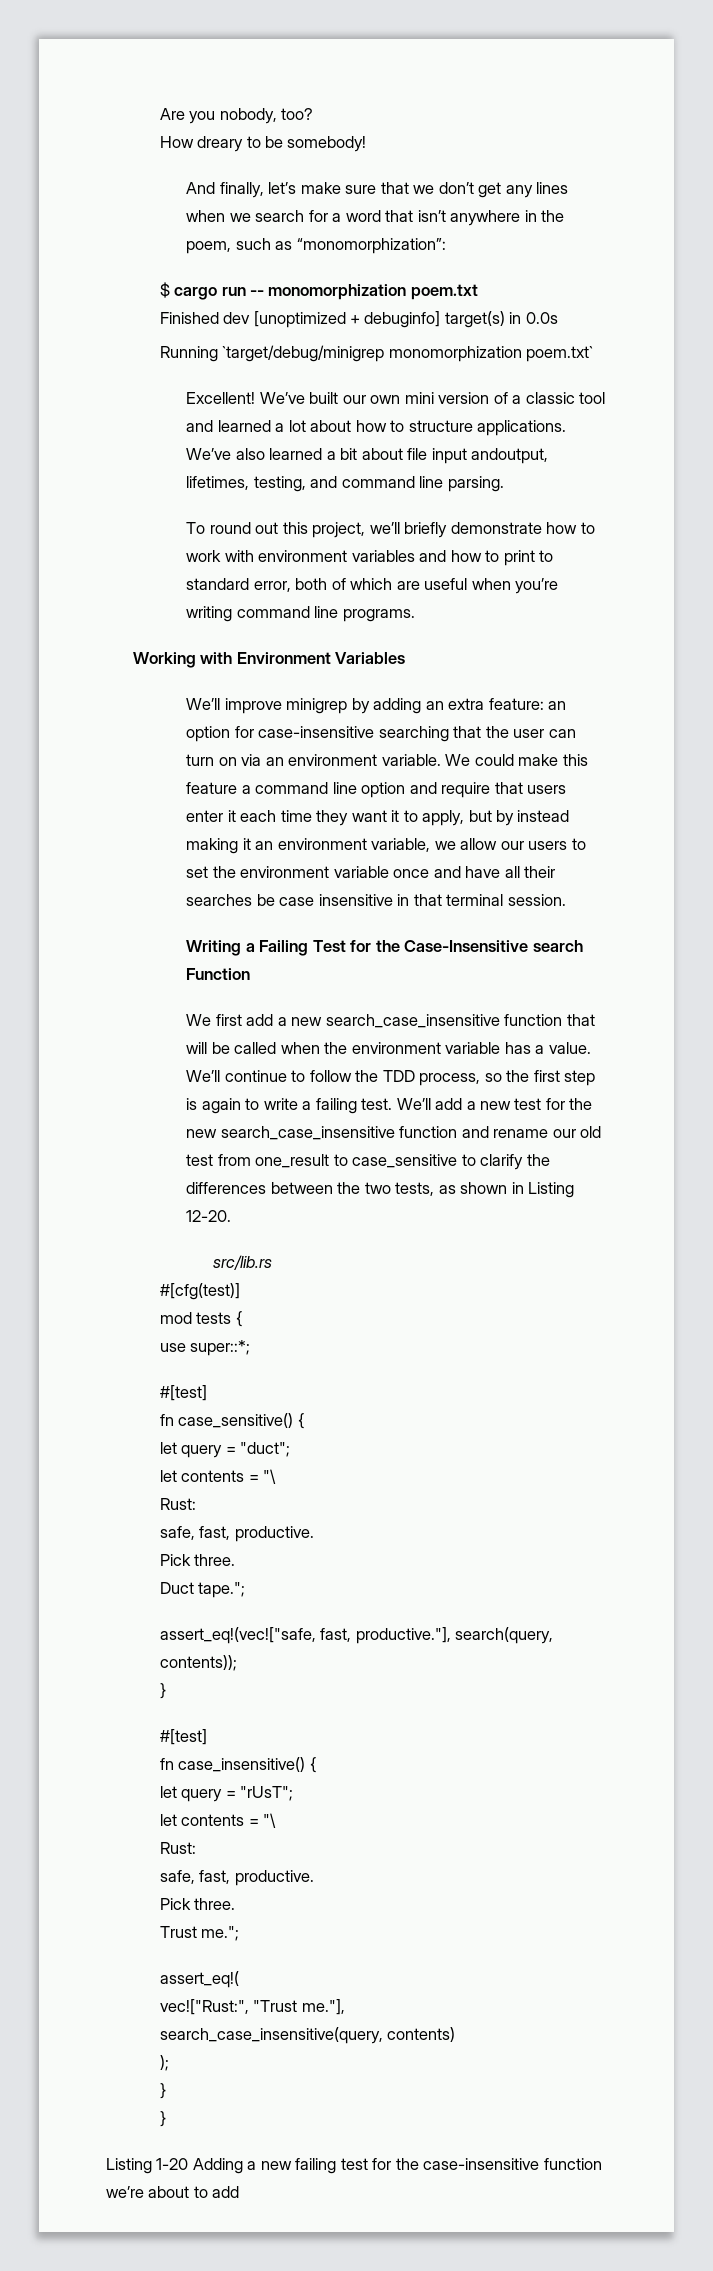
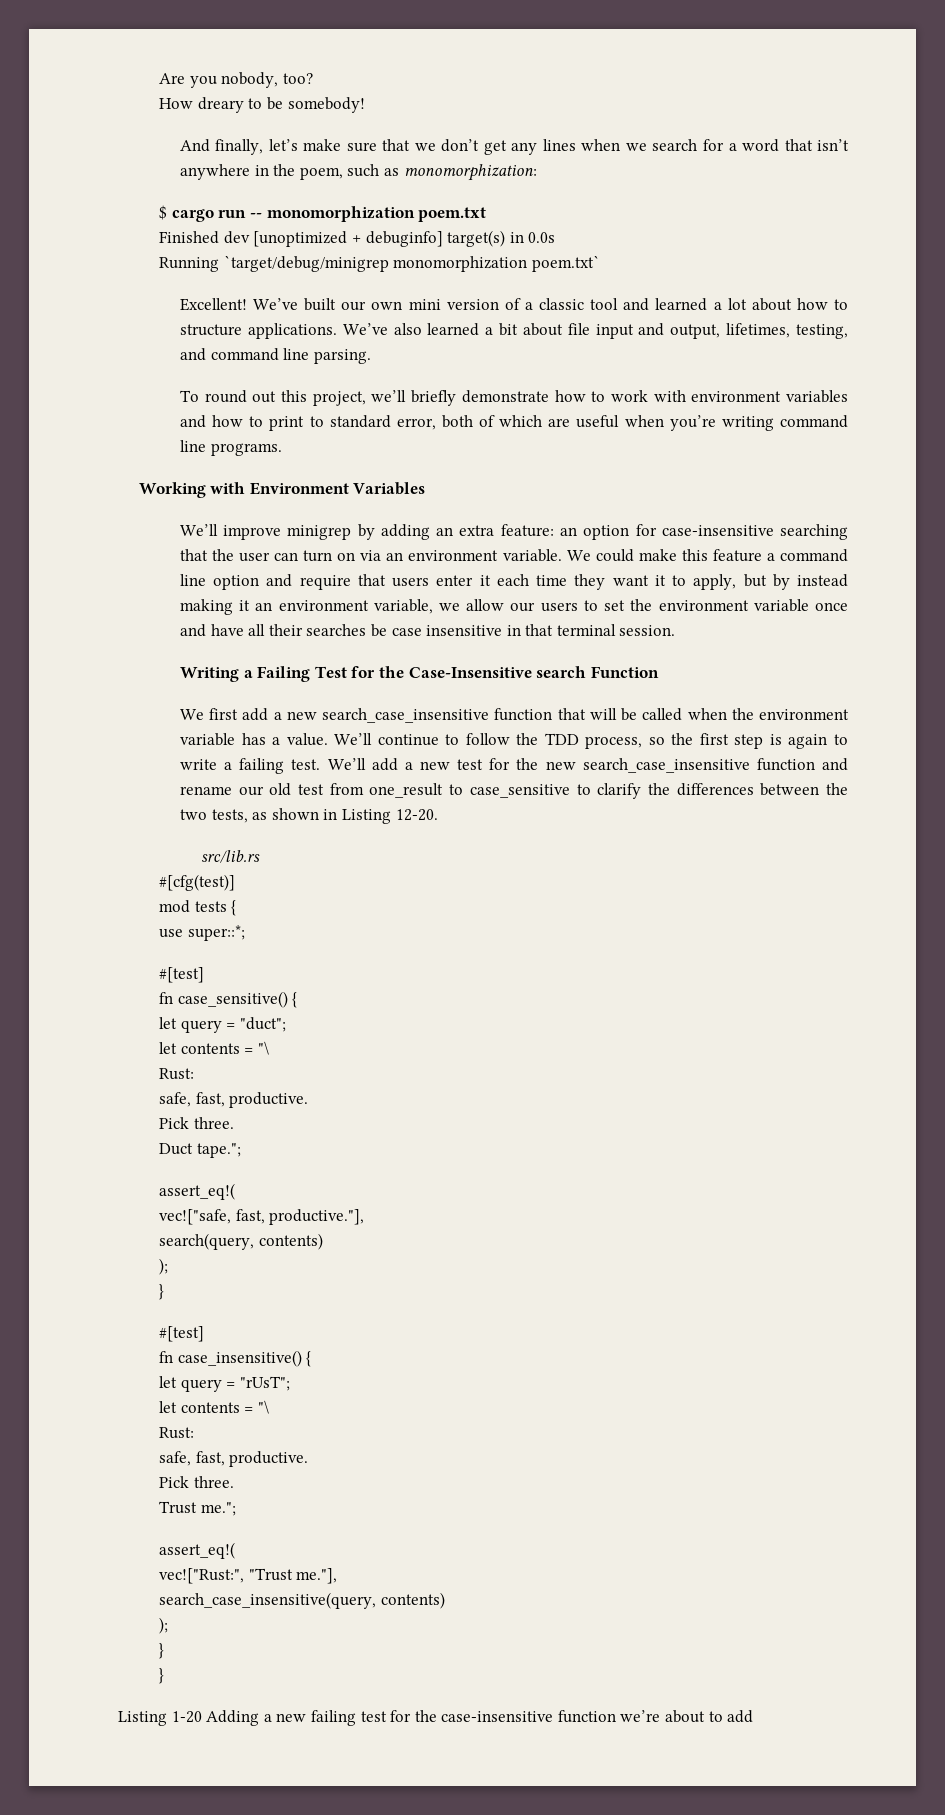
- And finally, let’s make sure that we don’t get any lines when we search for a word that isn’t anywhere in the poem, such as “monomorphization”:
+ And finally, let’s make sure that we don’t get any lines when we search for a word that isn’t anywhere in the poem, such as monomorphization:
- We’ve also learned a bit about file input andoutput, lifetimes, testing, and command line parsing.
+ We’ve also learned a bit about file input and output, lifetimes, testing, and command line parsing.
  Duct tape.";
- assert_eq!(vec!["safe, fast, productive."], search(query, contents));
+ assert_eq!(
+ vec!["safe, fast, productive."],
+ search(query, contents)
+ );

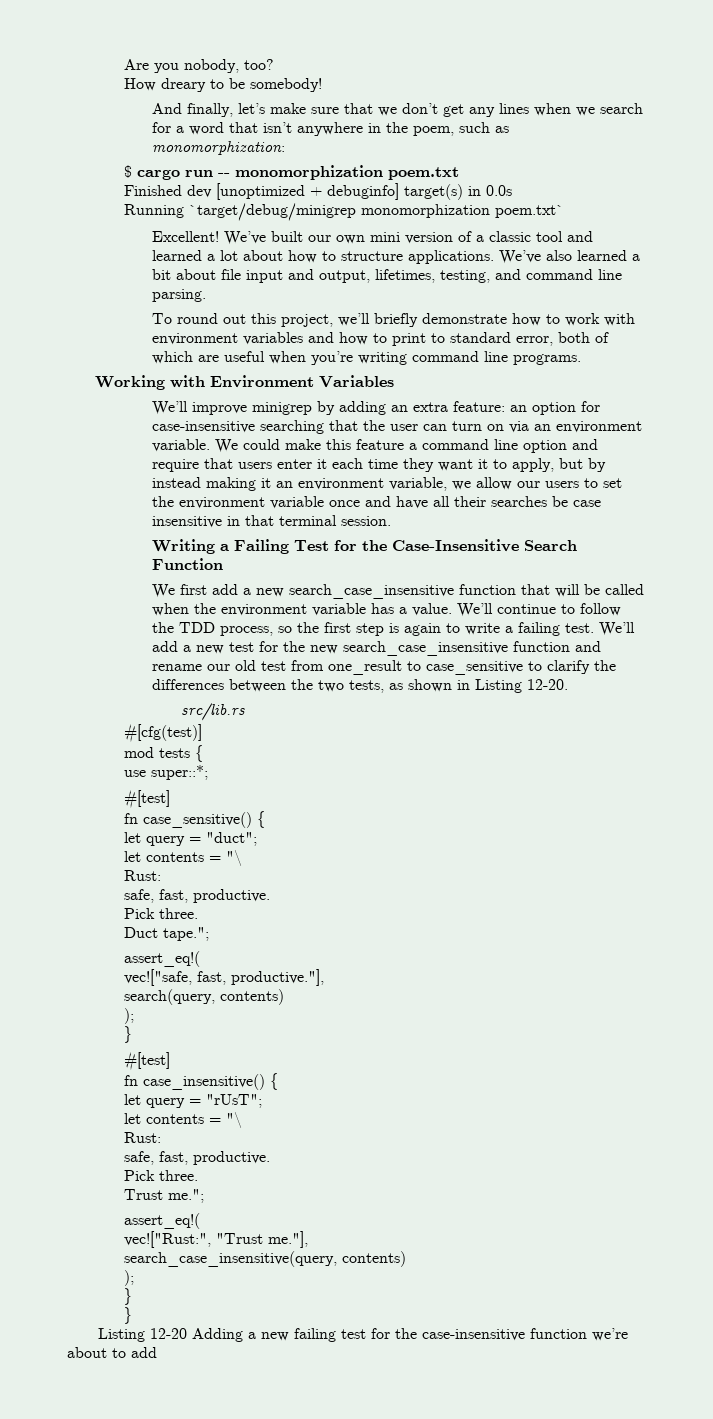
- Writing a Failing Test for the Case-Insensitive search Function
+ Writing a Failing Test for the Case-Insensitive Search Function
- Listing 1-20 Adding a new failing test for the case-insensitive function we’re about to add
+ Listing 12-20 Adding a new failing test for the case-insensitive function we’re about to add

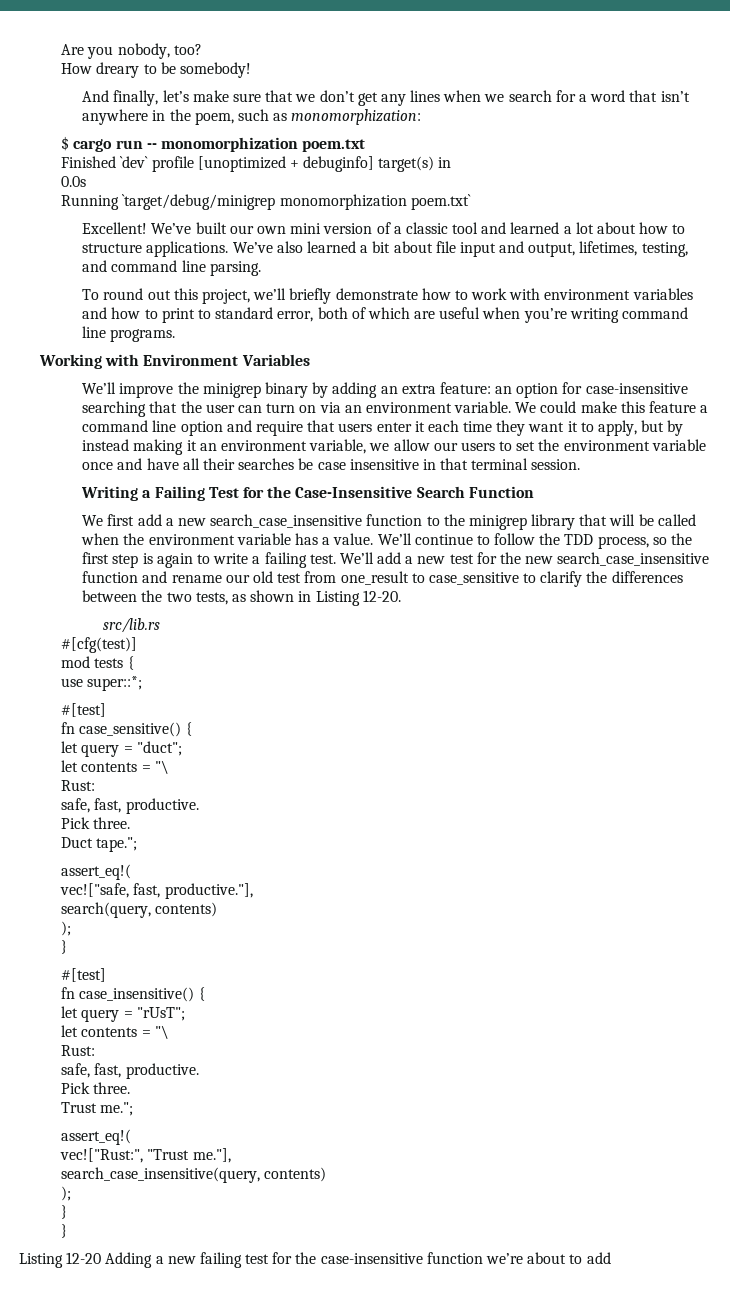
- Finished dev [unoptimized + debuginfo] target(s) in 0.0s
+ Finished `dev` profile [unoptimized + debuginfo] target(s) in
+ 0.0s
- We’ll improve minigrep by adding an extra feature: an option for case-insensitive searching that the user can turn on via an environment variable.
+ We’ll improve the minigrep binary by adding an extra feature: an option for case-insensitive searching that the user can turn on via an environment variable.
- We first add a new search_case_insensitive function that will be called when the environment variable has a value.
+ We first add a new search_case_insensitive function to the minigrep library that will be called when the environment variable has a value.

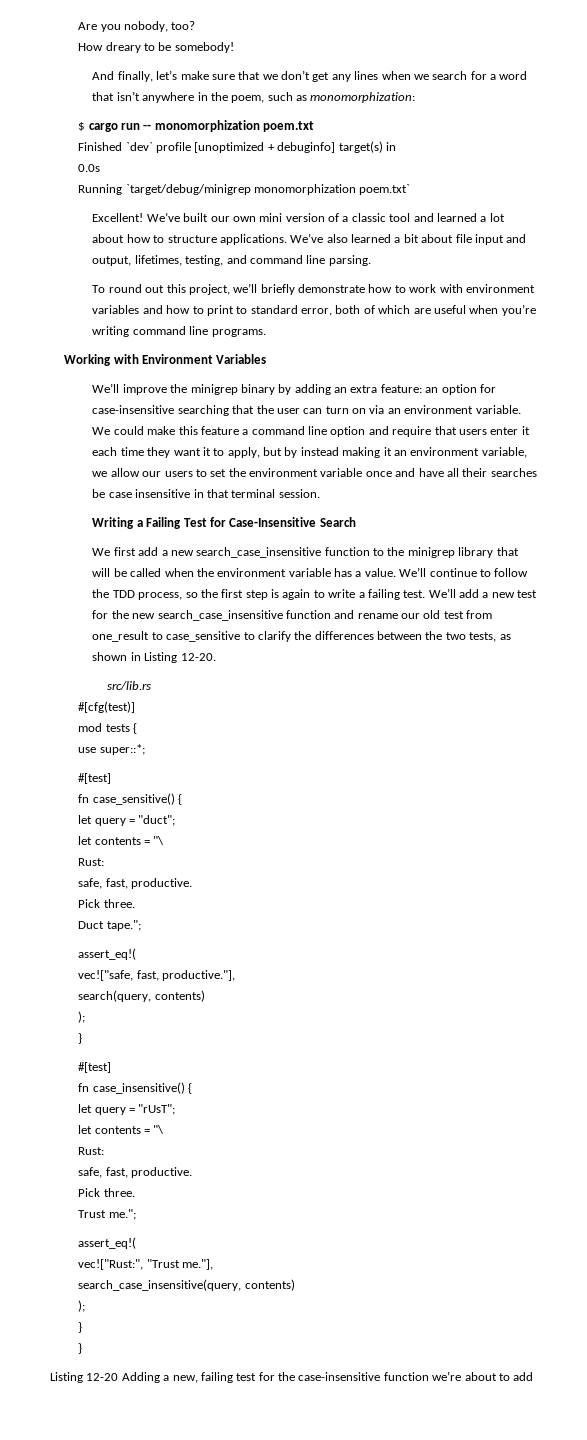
- Writing a Failing Test for the Case-Insensitive Search Function
+ Writing a Failing Test for Case-Insensitive Search
- Listing 12-20 Adding a new failing test for the case-insensitive function we’re about to add
+ Listing 12-20 Adding a new, failing test for the case-insensitive function we’re about to add

